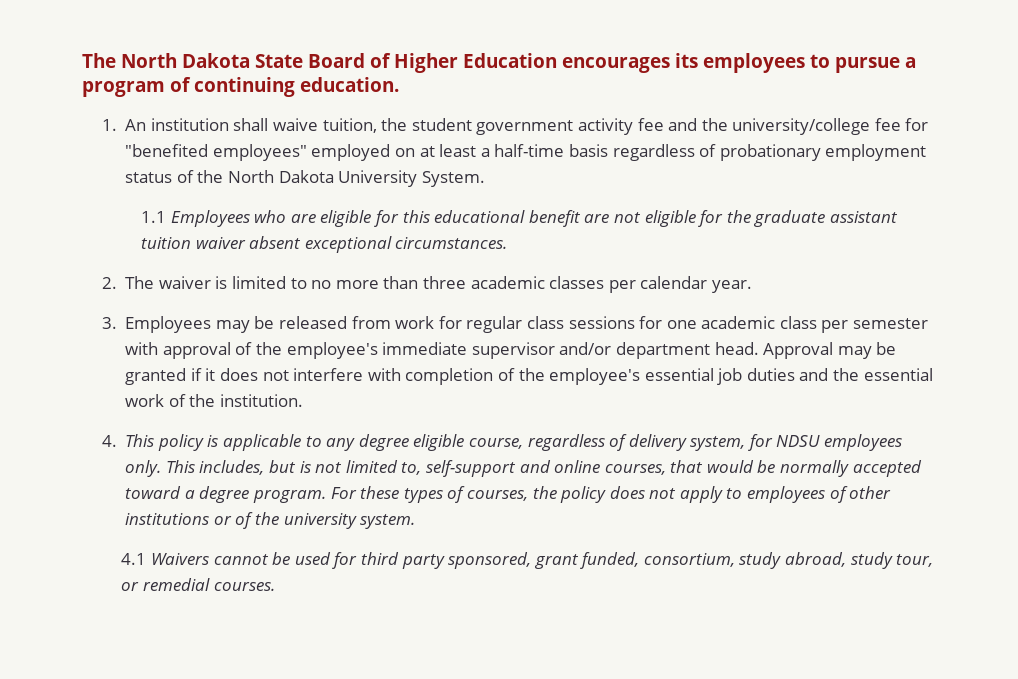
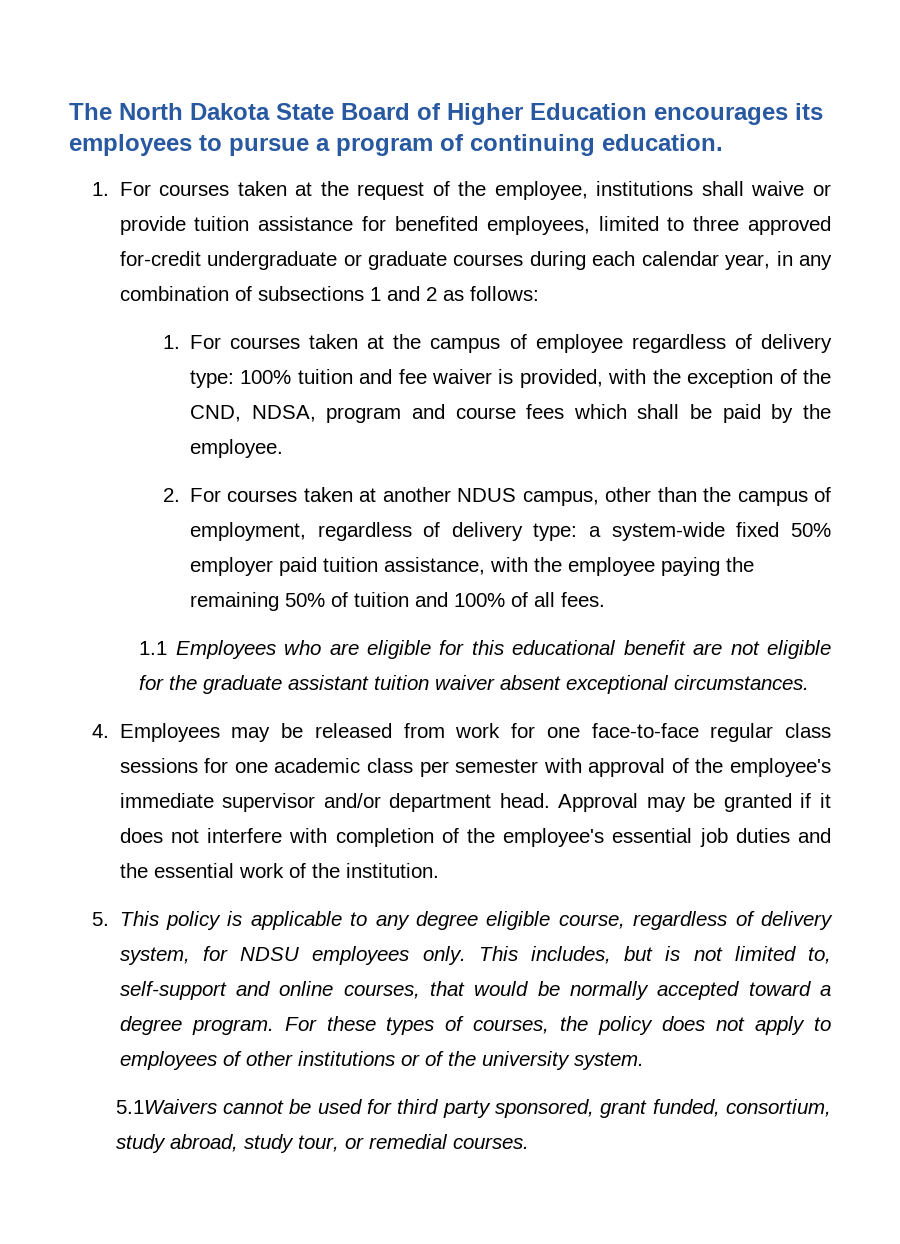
- 1. An institution shall waive tuition, the student government activity fee and the university/college fee for "benefited employees" employed on at least a half-time basis regardless of probationary employment status of the North Dakota University System.
+ 1. For courses taken at the request of the employee, institutions shall waive or provide tuition assistance for benefited employees, limited to three approved for-credit undergraduate or graduate courses during each calendar year, in any combination of subsections 1 and 2 as follows:
+ 1. For courses taken at the campus of employee regardless of delivery type: 100% tuition and fee waiver is provided, with the exception of the CND, NDSA, program and course fees which shall be paid by the employee.
+ 2. For courses taken at another NDUS campus, other than the campus of employment, regardless of delivery type: a system-wide fixed 50% employer paid tuition assistance, with the employee paying the remaining 50% of tuition and 100% of all fees.
- 2. The waiver is limited to no more than three academic classes per calendar year.
- 3. Employees may be released from work for regular class sessions for one academic class per semester with approval of the employee's immediate supervisor and/or department head.
+ 4. Employees may be released from work for one face-to-face regular class sessions for one academic class per semester with approval of the employee's immediate supervisor and/or department head.
- 4. This policy is applicable to any degree eligible course, regardless of delivery system, for NDSU employees only.
+ 5. This policy is applicable to any degree eligible course, regardless of delivery system, for NDSU employees only.
- 4.1 Waivers cannot be used for third party sponsored, grant funded, consortium, study abroad, study tour, or remedial courses.
+ 5.1Waivers cannot be used for third party sponsored, grant funded, consortium, study abroad, study tour, or remedial courses.

